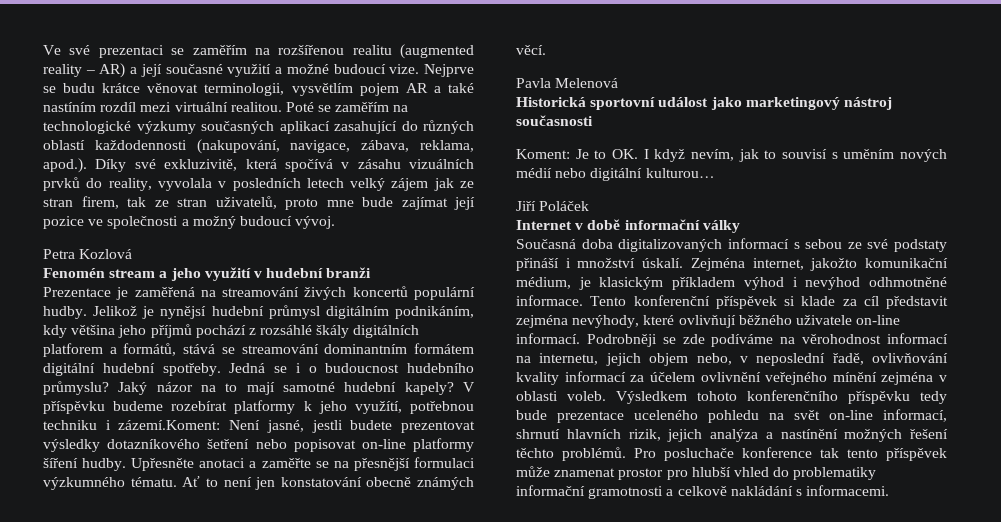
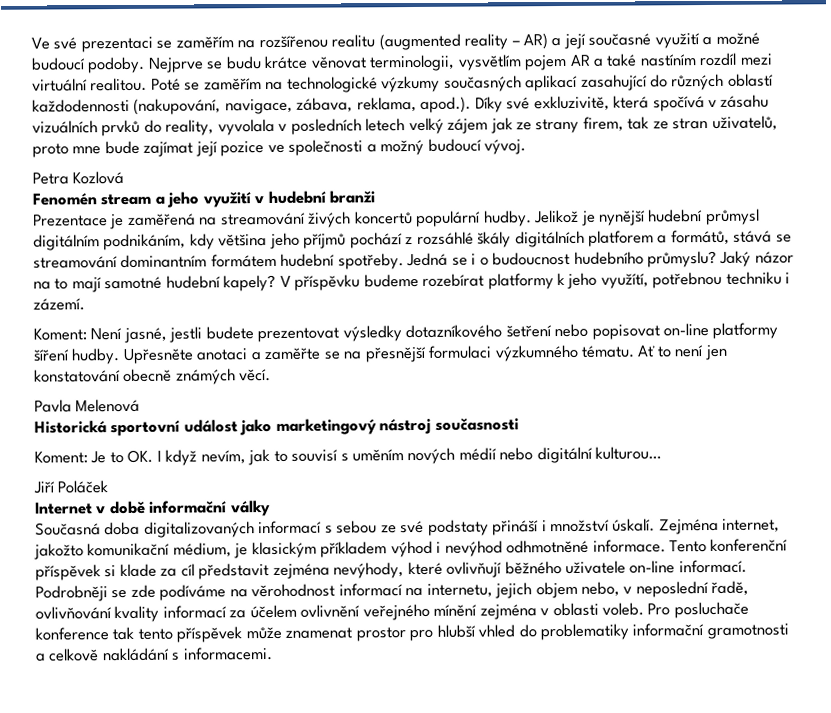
- Ve své prezentaci se zaměřím na rozšířenou realitu (augmented reality – AR) a její současné využití a možné budoucí vize.
+ Ve své prezentaci se zaměřím na rozšířenou realitu (augmented reality – AR) a její současné využití a možné budoucí podoby.
- Poté se zaměřím na technologické výzkumy současných aplikací zasahující do různých oblastí každodennosti (nakupování, navigace, zábava, reklama, apod.). Díky své exkluzivitě, která spočívá v zásahu vizuálních prvků do reality, vyvolala v posledních letech velký zájem jak ze stran firem, tak ze stran uživatelů, proto mne bude zajímat její pozice ve společnosti a možný budoucí vývoj.
+ Poté se zaměřím na technologické výzkumy současných aplikací zasahující do různých oblastí každodennosti (nakupování, navigace, zábava, reklama, apod.). Díky své exkluzivitě, která spočívá v zásahu vizuálních prvků do reality, vyvolala v posledních letech velký zájem jak ze strany firem, tak ze stran uživatelů, proto mne bude zajímat její pozice ve společnosti a možný budoucí vývoj.
- Jelikož je nynějsí hudební průmysl digitálním podnikáním, kdy většina jeho příjmů pochází z rozsáhlé škály digitálních platforem a formátů, stává se streamování dominantním formátem digitální hudební spotřeby.
+ Jelikož je nynější hudební průmysl digitálním podnikáním, kdy většina jeho příjmů pochází z rozsáhlé škály digitálních platforem a formátů, stává se streamování dominantním formátem hudební spotřeby.
- V příspěvku budeme rozebírat platformy k jeho využítí, potřebnou techniku i zázemí.Koment: Není jasné, jestli budete prezentovat výsledky dotazníkového šetření nebo popisovat on-line platformy šíření hudby.
+ V příspěvku budeme rozebírat platformy k jeho využítí, potřebnou techniku i zázemí.
+ Koment: Není jasné, jestli budete prezentovat výsledky dotazníkového šetření nebo popisovat on-line platformy šíření hudby.
- Výsledkem tohoto konferenčního příspěvku tedy bude prezentace uceleného pohledu na svět on-line informací, shrnutí hlavních rizik, jejich analýza a nastínění možných řešení těchto problémů.

